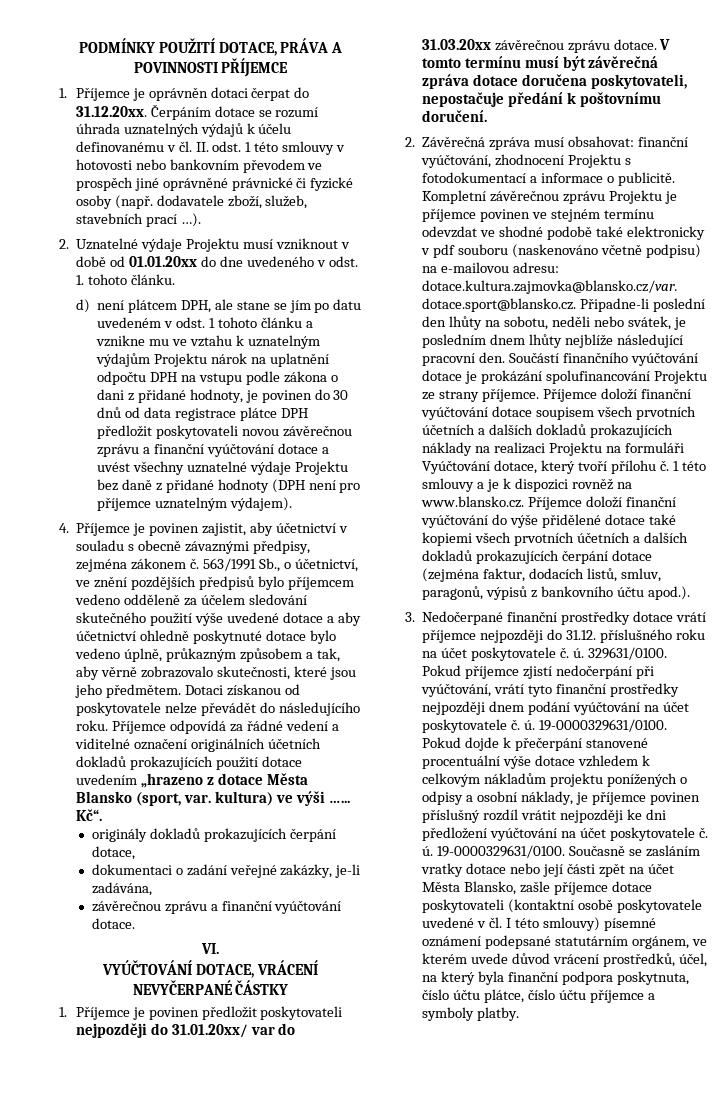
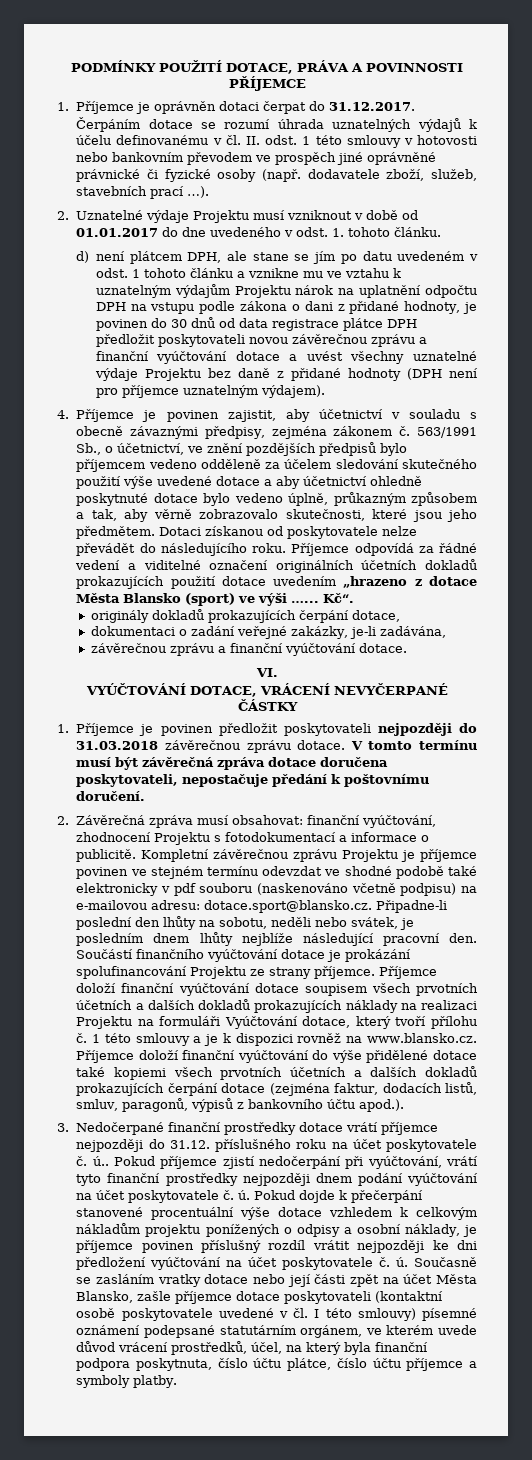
- 1. Příjemce je oprávněn dotaci čerpat do 31.12.20xx. Čerpáním dotace se rozumí úhrada uznatelných výdajů k účelu definovanému v čl. II. odst. 1 této smlouvy v hotovosti nebo bankovním převodem ve prospěch jiné oprávněné právnické či fyzické osoby (např. dodavatele zboží, služeb, stavebních prací …).
+ 1. Příjemce je oprávněn dotaci čerpat do 31.12.2017. Čerpáním dotace se rozumí úhrada uznatelných výdajů k účelu definovanému v čl. II. odst. 1 této smlouvy v hotovosti nebo bankovním převodem ve prospěch jiné oprávněné právnické či fyzické osoby (např. dodavatele zboží, služeb, stavebních prací …).
- 2. Uznatelné výdaje Projektu musí vzniknout v době od 01.01.20xx do dne uvedeného v odst. 1. tohoto článku.
+ 2. Uznatelné výdaje Projektu musí vzniknout v době od 01.01.2017 do dne uvedeného v odst. 1. tohoto článku.
- Příjemce odpovídá za řádné vedení a viditelné označení originálních účetních dokladů prokazujících použití dotace uvedením „hrazeno z dotace Města Blansko (sport, var. kultura) ve výši …...
+ Příjemce odpovídá za řádné vedení a viditelné označení originálních účetních dokladů prokazujících použití dotace uvedením „hrazeno z dotace Města Blansko (sport) ve výši …...
- 1. Příjemce je povinen předložit poskytovateli nejpozději do 31.01.20xx/ var do 31.03.20xx závěrečnou zprávu dotace.
+ 1. Příjemce je povinen předložit poskytovateli nejpozději do 31.03.2018 závěrečnou zprávu dotace.
- Kompletní závěrečnou zprávu Projektu je příjemce povinen ve stejném termínu odevzdat ve shodné podobě také elektronicky v pdf souboru (naskenováno včetně podpisu) na e-mailovou adresu: dotace.kultura.zajmovka@blansko.cz/var. dotace.sport@blansko.cz. Připadne-li poslední den lhůty na sobotu, neděli nebo svátek, je posledním dnem lhůty nejblíže následující pracovní den.
+ Kompletní závěrečnou zprávu Projektu je příjemce povinen ve stejném termínu odevzdat ve shodné podobě také elektronicky v pdf souboru (naskenováno včetně podpisu) na e-mailovou adresu: dotace.sport@blansko.cz. Připadne-li poslední den lhůty na sobotu, neděli nebo svátek, je posledním dnem lhůty nejblíže následující pracovní den.
- 3. Nedočerpané finanční prostředky dotace vrátí příjemce nejpozději do 31.12. příslušného roku na účet poskytovatele č. ú. 329631/0100.
+ 3. Nedočerpané finanční prostředky dotace vrátí příjemce nejpozději do 31.12. příslušného roku na účet poskytovatele č. ú..
- Pokud příjemce zjistí nedočerpání při vyúčtování, vrátí tyto finanční prostředky nejpozději dnem podání vyúčtování na účet poskytovatele č. ú. 19-0000329631/0100.
+ Pokud příjemce zjistí nedočerpání při vyúčtování, vrátí tyto finanční prostředky nejpozději dnem podání vyúčtování na účet poskytovatele č. ú.
- Pokud dojde k přečerpání stanovené procentuální výše dotace vzhledem k celkovým nákladům projektu ponížených o odpisy a osobní náklady, je příjemce povinen příslušný rozdíl vrátit nejpozději ke dni předložení vyúčtování na účet poskytovatele č. ú. 19-0000329631/0100.
+ Pokud dojde k přečerpání stanovené procentuální výše dotace vzhledem k celkovým nákladům projektu ponížených o odpisy a osobní náklady, je příjemce povinen příslušný rozdíl vrátit nejpozději ke dni předložení vyúčtování na účet poskytovatele č. ú.

